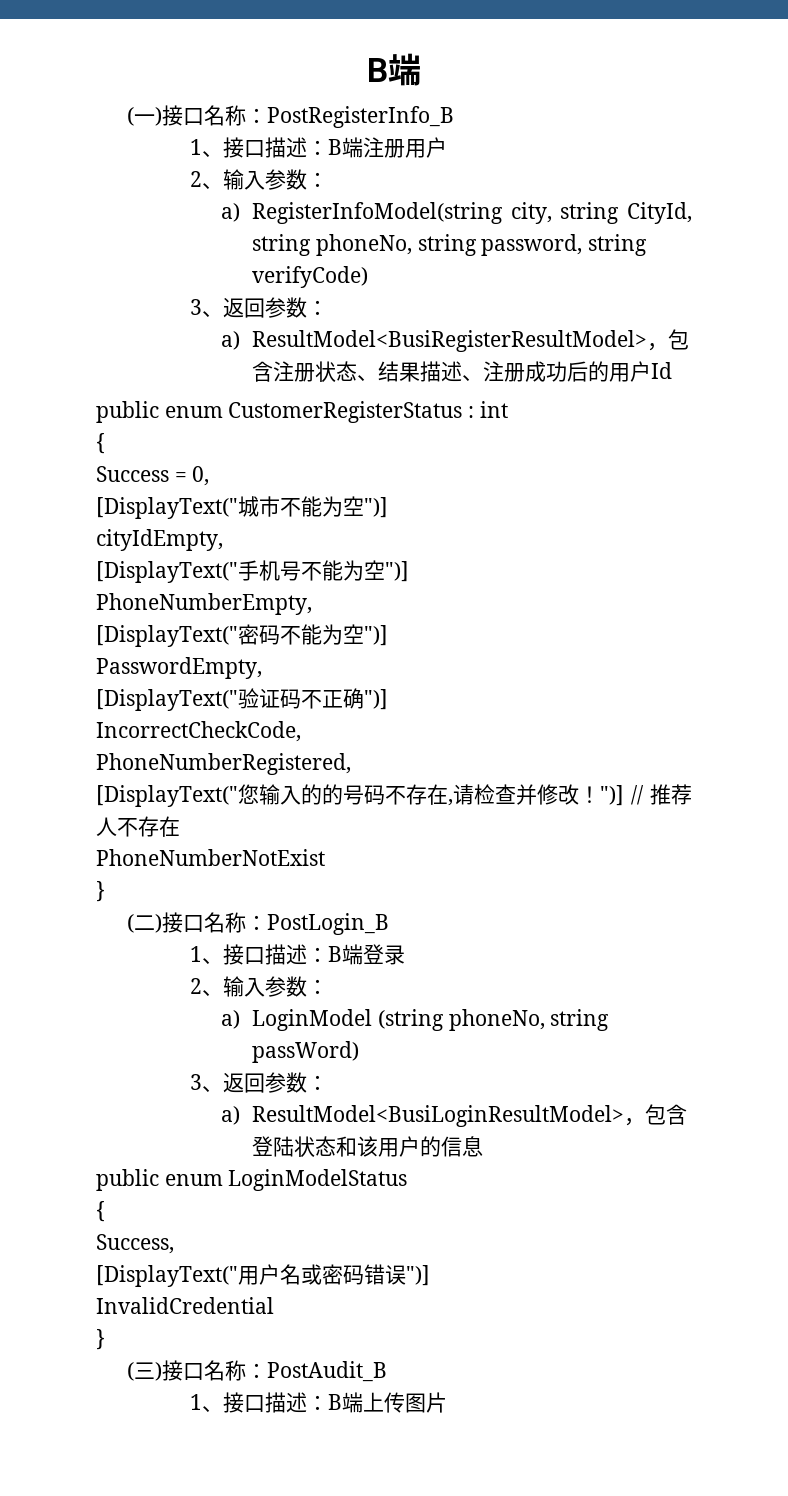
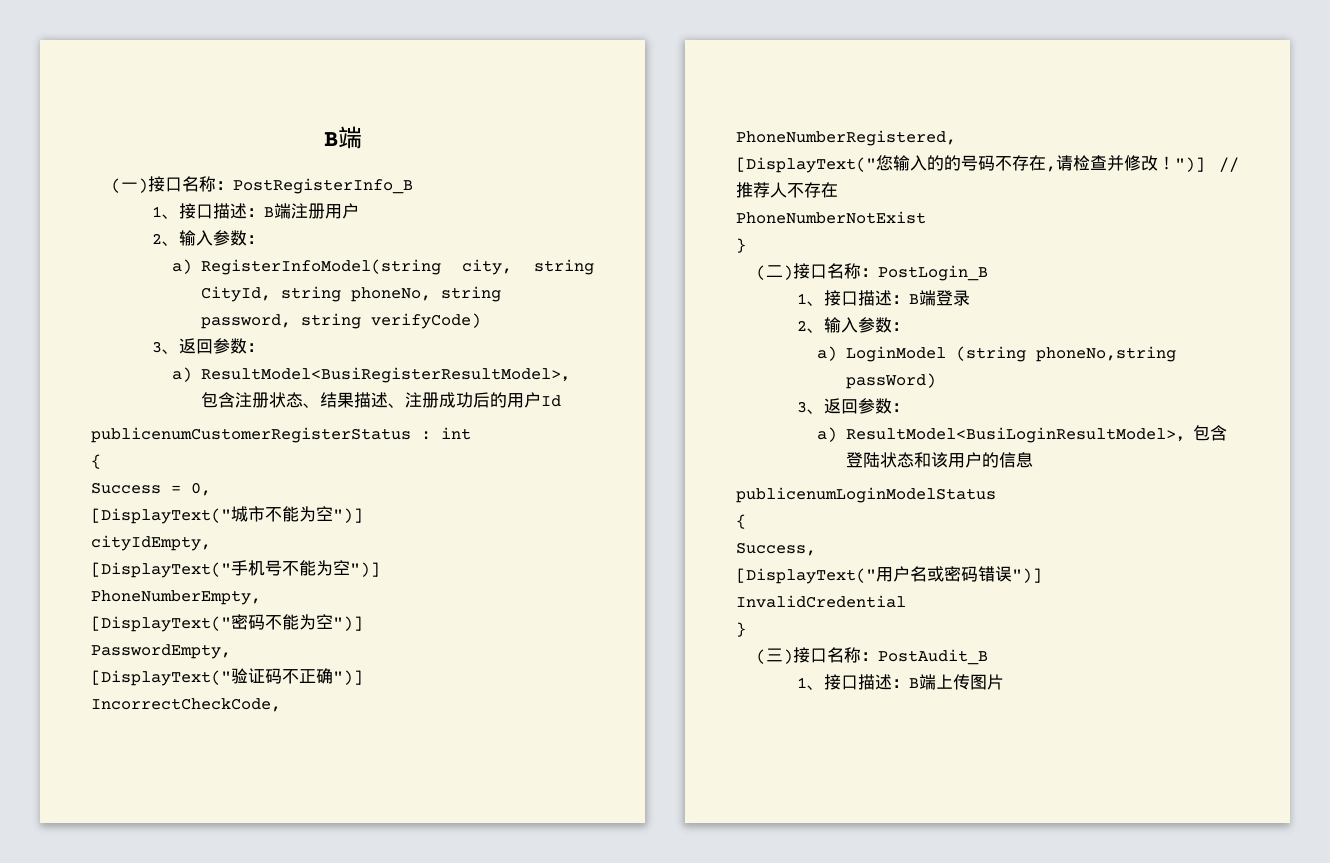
- public enum CustomerRegisterStatus : int
+ publicenumCustomerRegisterStatus : int
- a) LoginModel (string phoneNo, string passWord)
+ a) LoginModel (string phoneNo,string passWord)
- public enum LoginModelStatus
+ publicenumLoginModelStatus

